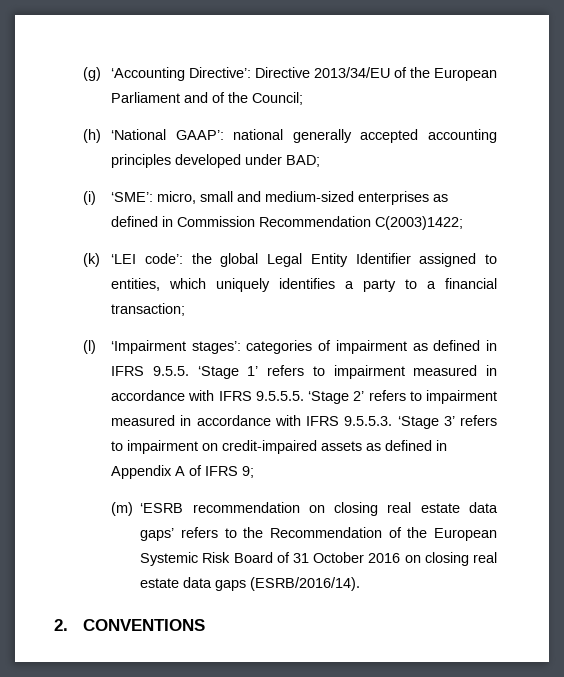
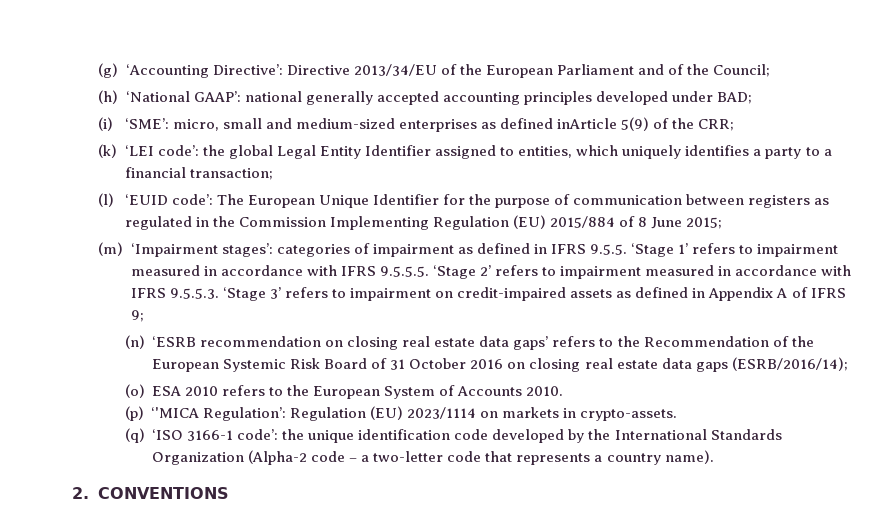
- (i) ‘SME’: micro, small and medium-sized enterprises as defined in Commission Recommendation C(2003)1422;
+ (i) ‘SME’: micro, small and medium-sized enterprises as defined inArticle 5(9) of the CRR;
- (l) ‘Impairment stages’: categories of impairment as defined in IFRS 9.5.5. ‘Stage 1’ refers to impairment measured in accordance with IFRS 9.5.5.5. ‘Stage 2’ refers to impairment measured in accordance with IFRS 9.5.5.3. ‘Stage 3’ refers to impairment on credit-impaired assets as defined in Appendix A of IFRS 9;
+ (l) ‘EUID code’: The European Unique Identifier for the purpose of communication between registers as regulated in the Commission Implementing Regulation (EU) 2015/884 of 8 June 2015;
+ (m) ‘Impairment stages’: categories of impairment as defined in IFRS 9.5.5. ‘Stage 1’ refers to impairment measured in accordance with IFRS 9.5.5.5. ‘Stage 2’ refers to impairment measured in accordance with IFRS 9.5.5.3. ‘Stage 3’ refers to impairment on credit-impaired assets as defined in Appendix A of IFRS 9;
- (m) ‘ESRB recommendation on closing real estate data gaps’ refers to the Recommendation of the European Systemic Risk Board of 31 October 2016 on closing real estate data gaps (ESRB/2016/14).
+ (n) ‘ESRB recommendation on closing real estate data gaps’ refers to the Recommendation of the European Systemic Risk Board of 31 October 2016 on closing real estate data gaps (ESRB/2016/14);
+ (o) ESA 2010 refers to the European System of Accounts 2010.
+ (p) ‘'MICA Regulation’: Regulation (EU) 2023/1114 on markets in crypto-assets.
+ (q) ‘ISO 3166-1 code’: the unique identification code developed by the International Standards Organization (Alpha-2 code – a two-letter code that represents a country name).

